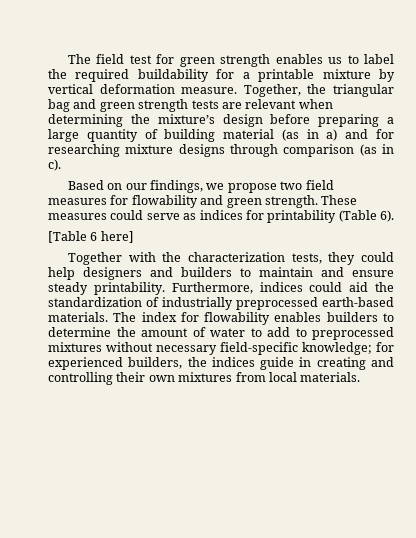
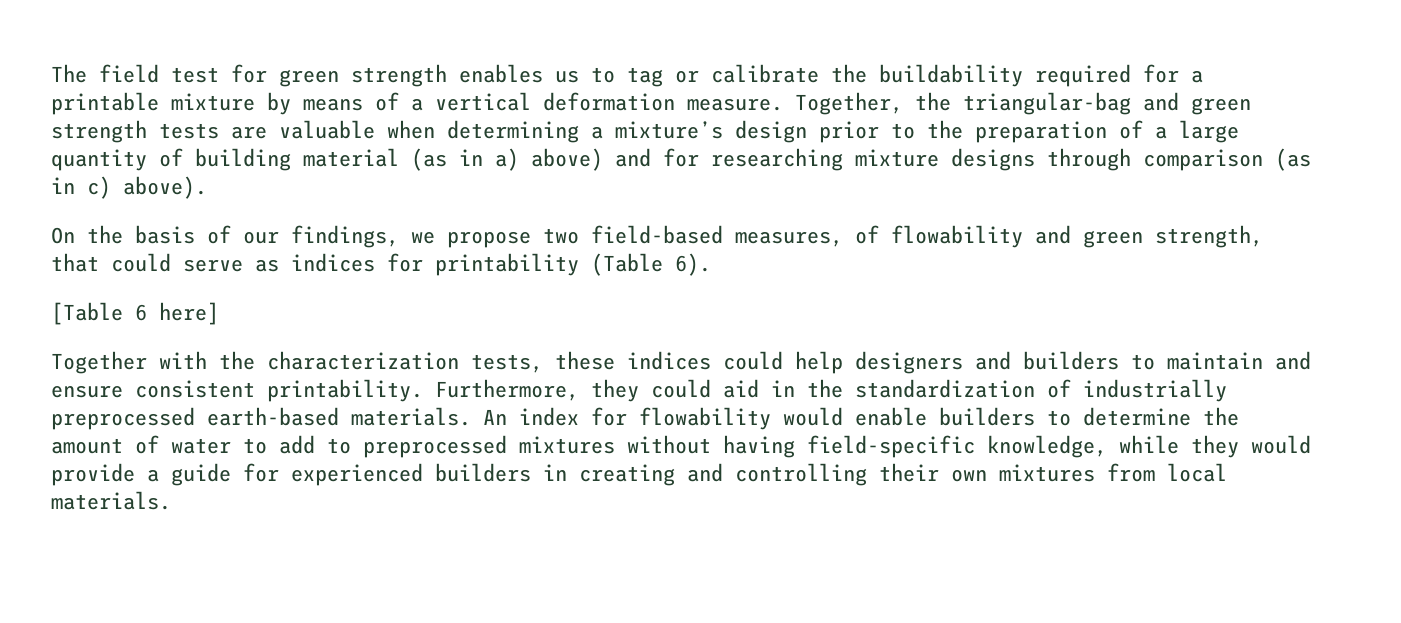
- The field test for green strength enables us to label the required buildability for a printable mixture by vertical deformation measure.
+ The field test for green strength enables us to tag or calibrate the buildability required for a printable mixture by means of a vertical deformation measure.
- Together, the triangular bag and green strength tests are relevant when determining the mixture’s design before preparing a large quantity of building material (as in a) and for researching mixture designs through comparison (as in c).
- Based on our findings, we propose two field measures for flowability and green strength. These measures could serve as indices for printability (Table 6).
+ Together, the triangular-bag and green strength tests are valuable when determining a mixture’s design prior to the preparation of a large quantity of building material (as in a) above) and for researching mixture designs through comparison (as in c) above).
+ On the basis of our findings, we propose two field-based measures, of flowability and green strength, that could serve as indices for printability (Table 6).
- Together with the characterization tests, they could help designers and builders to maintain and ensure steady printability.
+ Together with the characterization tests, these indices could help designers and builders to maintain and ensure consistent printability.
- Furthermore, indices could aid the standardization of industrially preprocessed earth-based materials.
+ Furthermore, they could aid in the standardization of industrially preprocessed earth-based materials.
- The index for flowability enables builders to determine the amount of water to add to preprocessed mixtures without necessary field-specific knowledge; for experienced builders, the indices guide in creating and controlling their own mixtures from local materials.
+ An index for flowability would enable builders to determine the amount of water to add to preprocessed mixtures without having field-specific knowledge, while they would provide a guide for experienced builders in creating and controlling their own mixtures from local materials.

